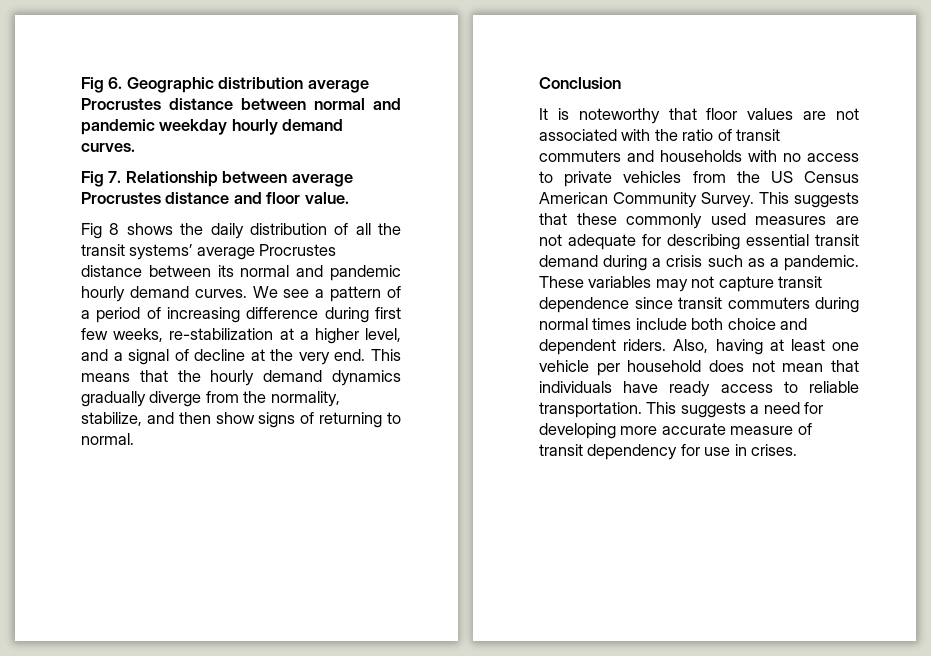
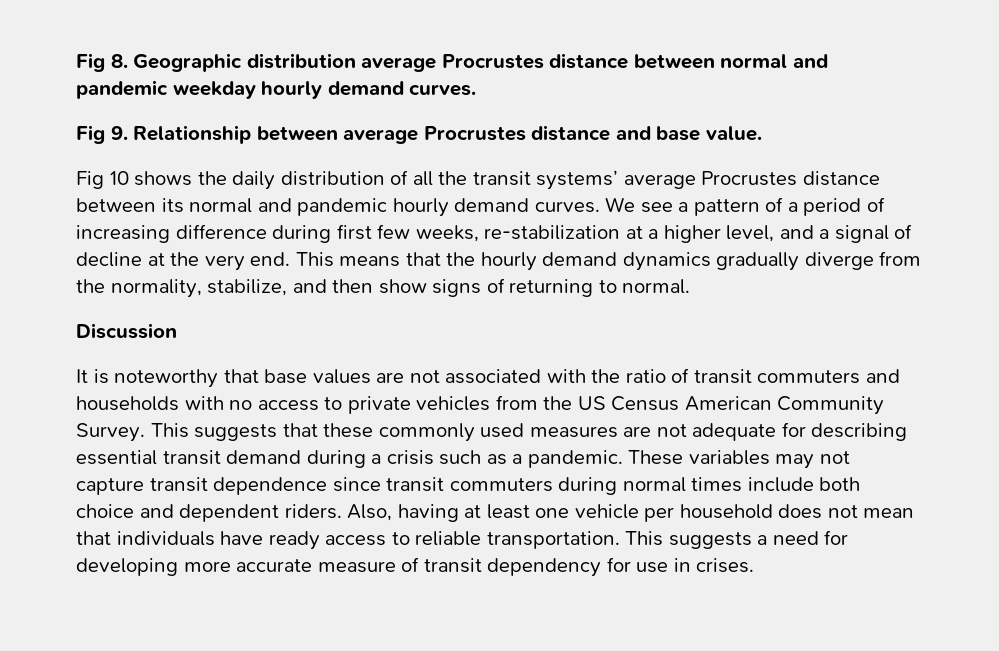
- Fig 6. Geographic distribution average Procrustes distance between normal and pandemic weekday hourly demand curves.
+ Fig 8. Geographic distribution average Procrustes distance between normal and pandemic weekday hourly demand curves.
- Fig 7. Relationship between average Procrustes distance and floor value.
+ Fig 9. Relationship between average Procrustes distance and base value.
- Fig 8 shows the daily distribution of all the transit systems’ average Procrustes distance between its normal and pandemic hourly demand curves.
+ Fig 10 shows the daily distribution of all the transit systems’ average Procrustes distance between its normal and pandemic hourly demand curves.
- Conclusion
+ Discussion
- It is noteworthy that floor values are not associated with the ratio of transit commuters and households with no access to private vehicles from the US Census American Community Survey.
+ It is noteworthy that base values are not associated with the ratio of transit commuters and households with no access to private vehicles from the US Census American Community Survey.

